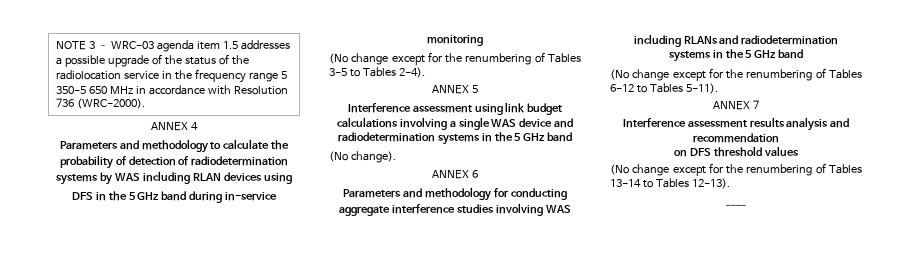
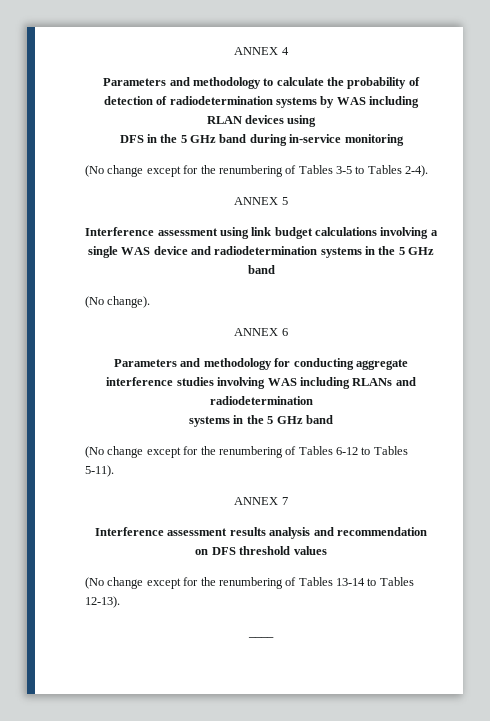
- NOTE 3 – WRC-03 agenda item 1.5 addresses a possible upgrade of the status of the radiolocation service in the frequency range 5 350-5 650 MHz in accordance with Resolution 736 (WRC-2000).

